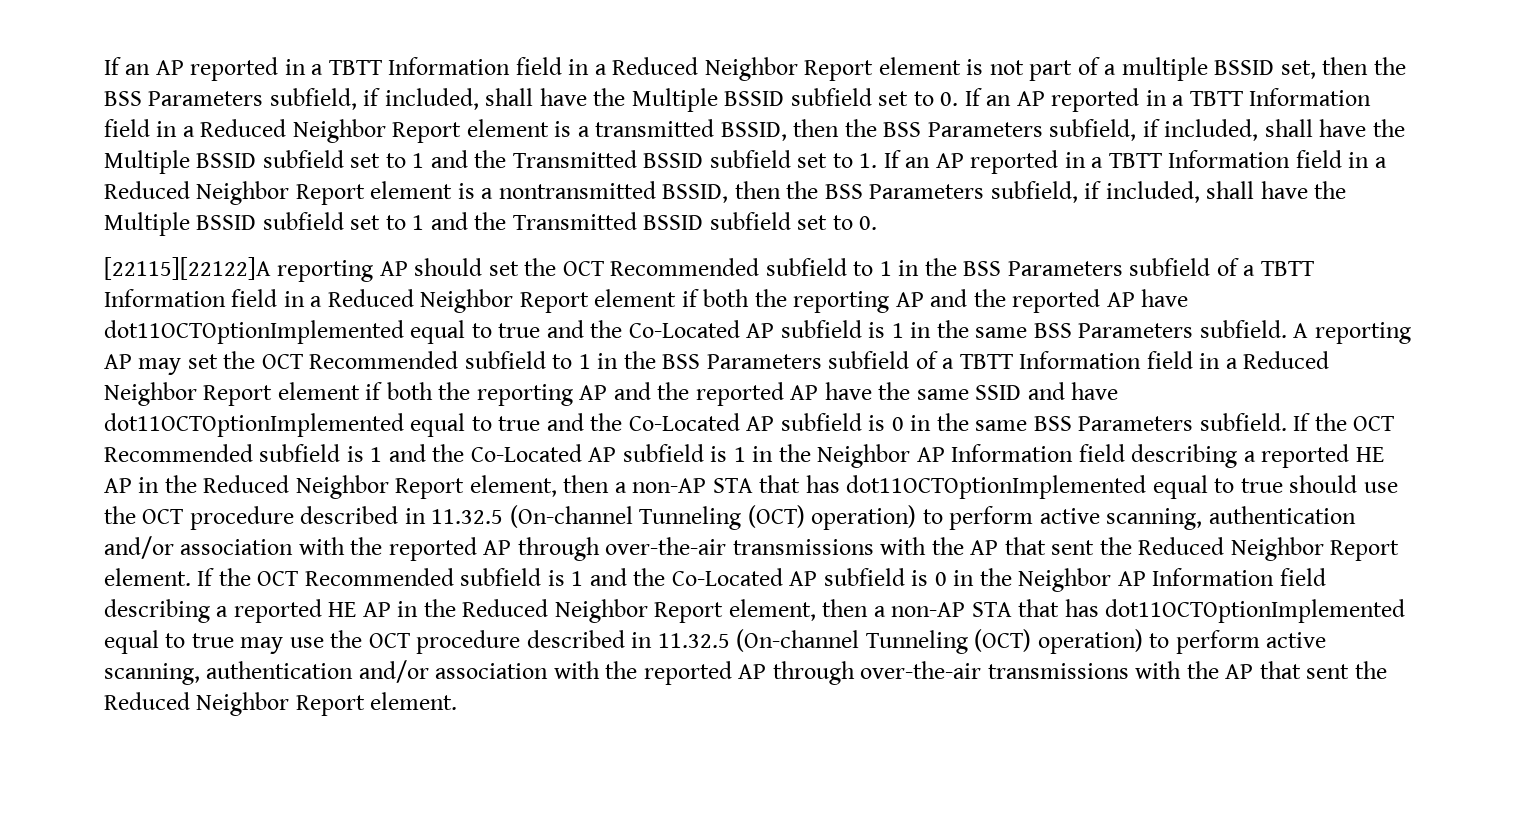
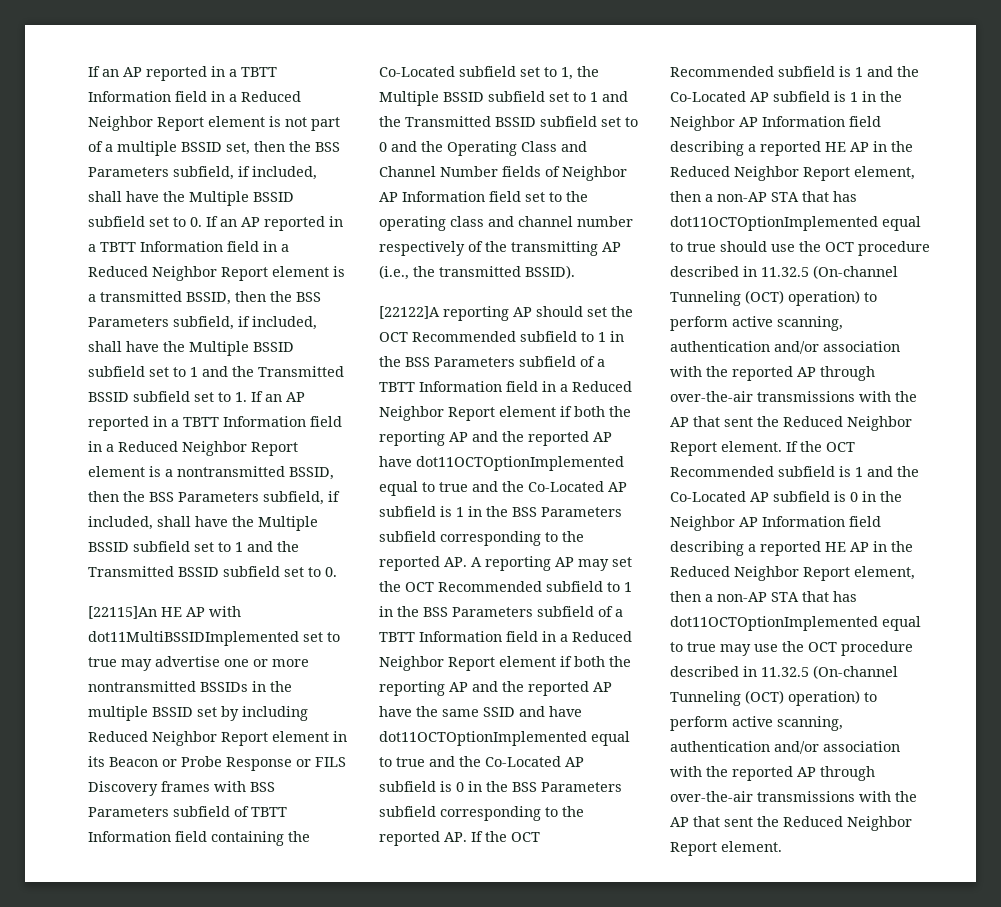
- [22115][22122]A reporting AP should set the OCT Recommended subfield to 1 in the BSS Parameters subfield of a TBTT Information field in a Reduced Neighbor Report element if both the reporting AP and the reported AP have dot11OCTOptionImplemented equal to true and the Co-Located AP subfield is 1 in the same BSS Parameters subfield. A reporting AP may set the OCT Recommended subfield to 1 in the BSS Parameters subfield of a TBTT Information field in a Reduced Neighbor Report element if both the reporting AP and the reported AP have the same SSID and have dot11OCTOptionImplemented equal to true and the Co-Located AP subfield is 0 in the same BSS Parameters subfield. If the OCT Recommended subfield is 1 and the Co-Located AP subfield is 1 in the Neighbor AP Information field describing a reported HE AP in the Reduced Neighbor Report element, then a non-AP STA that has dot11OCTOptionImplemented equal to true should use the OCT procedure described in 11.32.5 (On-channel Tunneling (OCT) operation) to perform active scanning, authentication and/or association with the reported AP through over-the-air transmissions with the AP that sent the Reduced Neighbor Report element.
+ [22115]An HE AP with dot11MultiBSSIDImplemented set to true may advertise one or more nontransmitted BSSIDs in the multiple BSSID set by including Reduced Neighbor Report element in its Beacon or Probe Response or FILS Discovery frames with BSS Parameters subfield of TBTT Information field containing the Co-Located subfield set to 1, the Multiple BSSID subfield set to 1 and the Transmitted BSSID subfield set to 0 and the Operating Class and Channel Number fields of Neighbor AP Information field set to the operating class and channel number respectively of the transmitting AP (i.e., the transmitted BSSID).
+ [22122]A reporting AP should set the OCT Recommended subfield to 1 in the BSS Parameters subfield of a TBTT Information field in a Reduced Neighbor Report element if both the reporting AP and the reported AP have dot11OCTOptionImplemented equal to true and the Co-Located AP subfield is 1 in the BSS Parameters subfield corresponding to the reported AP. A reporting AP may set the OCT Recommended subfield to 1 in the BSS Parameters subfield of a TBTT Information field in a Reduced Neighbor Report element if both the reporting AP and the reported AP have the same SSID and have dot11OCTOptionImplemented equal to true and the Co-Located AP subfield is 0 in the BSS Parameters subfield corresponding to the reported AP. If the OCT Recommended subfield is 1 and the Co-Located AP subfield is 1 in the Neighbor AP Information field describing a reported HE AP in the Reduced Neighbor Report element, then a non-AP STA that has dot11OCTOptionImplemented equal to true should use the OCT procedure described in 11.32.5 (On-channel Tunneling (OCT) operation) to perform active scanning, authentication and/or association with the reported AP through over-the-air transmissions with the AP that sent the Reduced Neighbor Report element.

